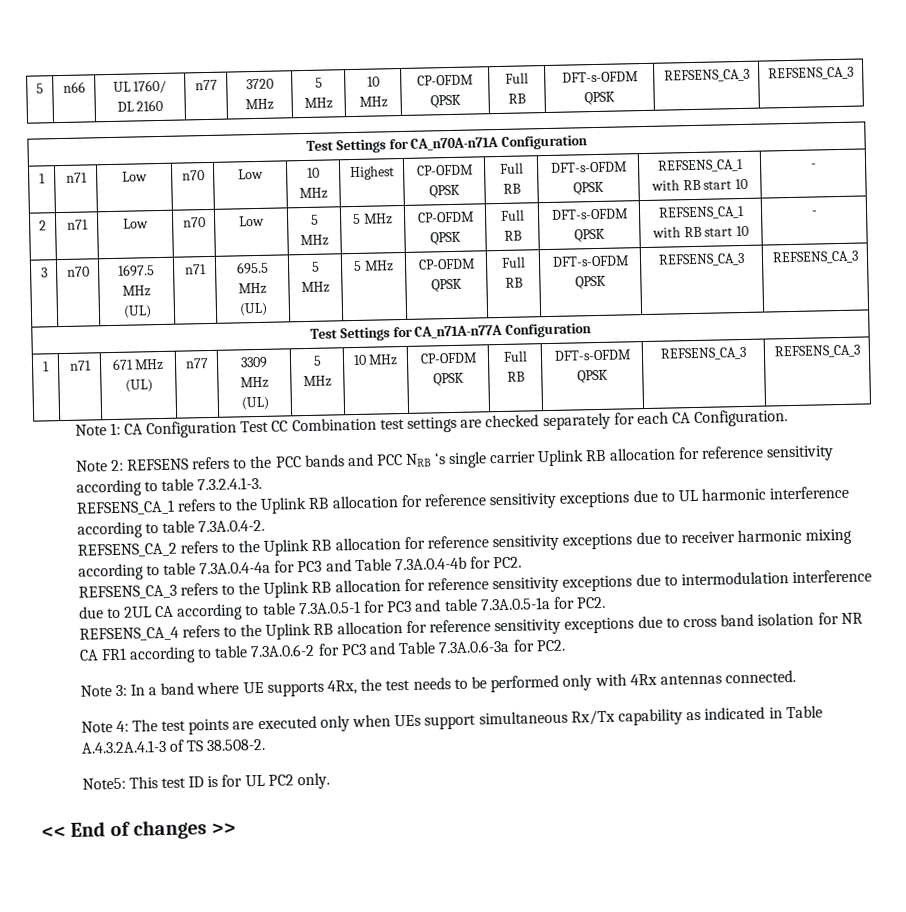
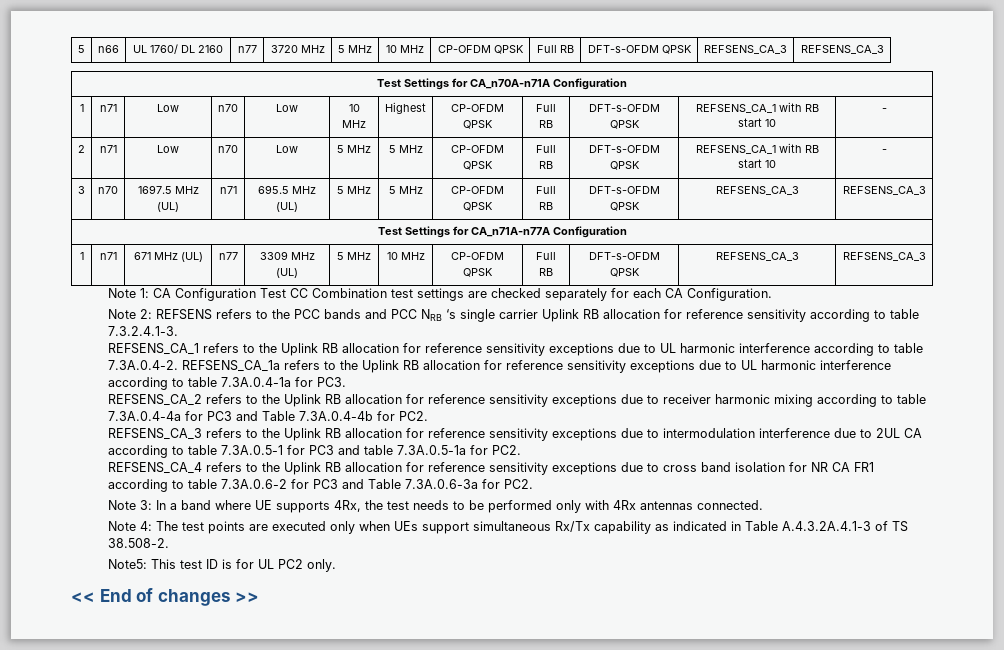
- REFSENS_CA_1 refers to the Uplink RB allocation for reference sensitivity exceptions due to UL harmonic interference according to table 7.3A.0.4-2.
+ REFSENS_CA_1 refers to the Uplink RB allocation for reference sensitivity exceptions due to UL harmonic interference according to table 7.3A.0.4-2. REFSENS_CA_1a refers to the Uplink RB allocation for reference sensitivity exceptions due to UL harmonic interference according to table 7.3A.0.4-1a for PC3.

